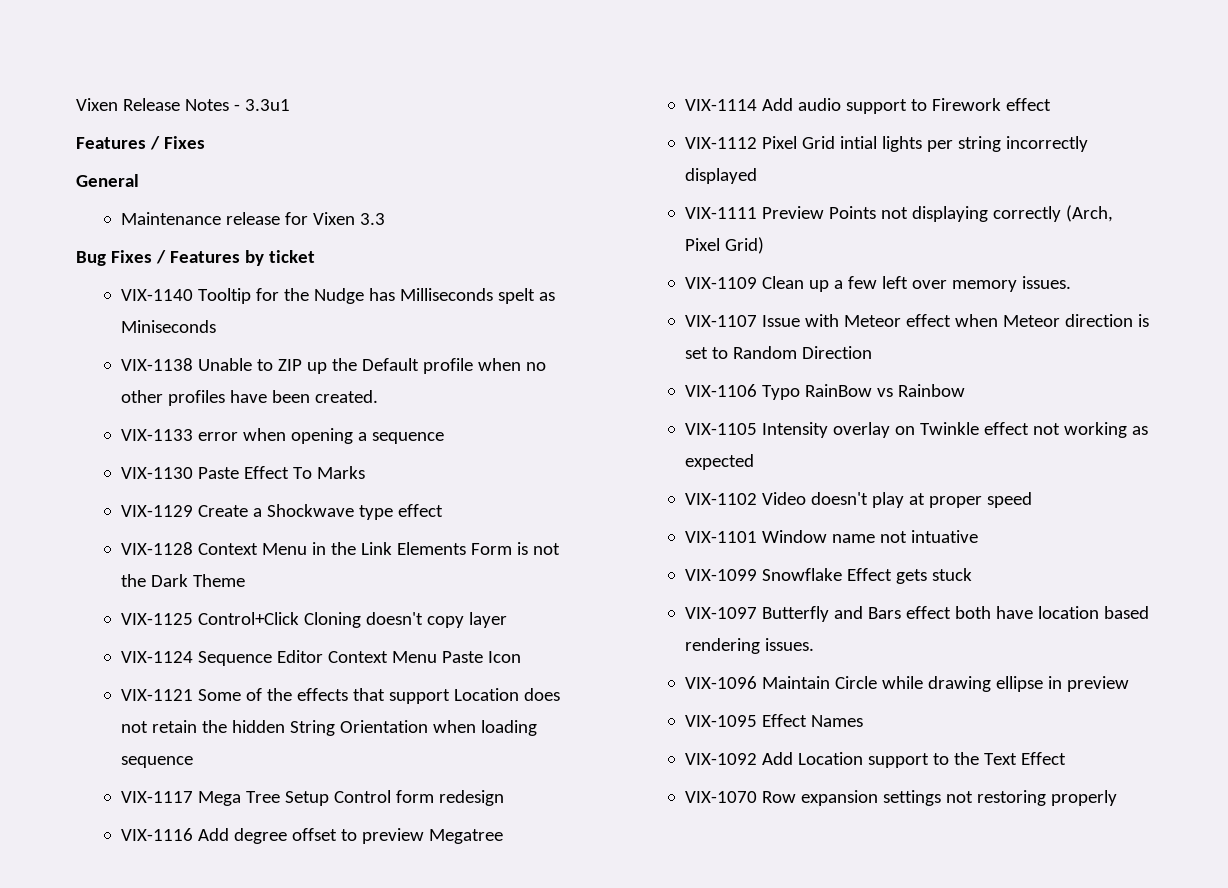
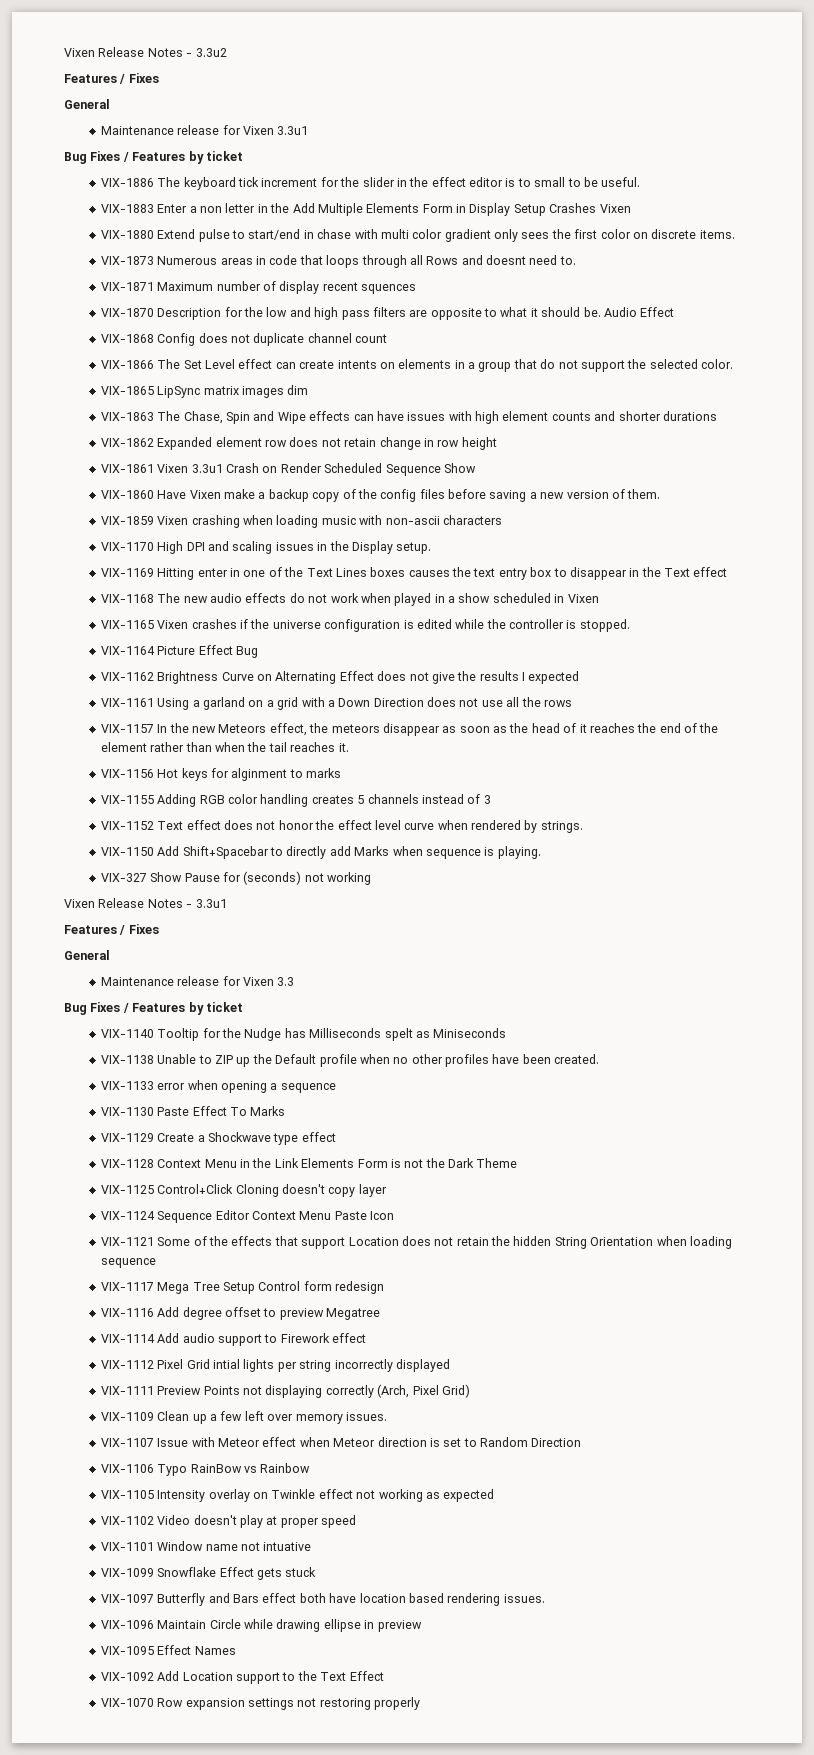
+ Vixen Release Notes - 3.3u2
+ Features / Fixes
+ General
+ Maintenance release for Vixen 3.3u1
+ Bug Fixes / Features by ticket
+ VIX-1886 The keyboard tick increment for the slider in the effect editor is to small to be useful.
+ VIX-1883 Enter a non letter in the Add Multiple Elements Form in Display Setup Crashes Vixen
+ VIX-1880 Extend pulse to start/end in chase with multi color gradient only sees the first color on discrete items.
+ VIX-1873 Numerous areas in code that loops through all Rows and doesnt need to.
+ VIX-1871 Maximum number of display recent squences
+ VIX-1870 Description for the low and high pass filters are opposite to what it should be. Audio Effect
+ VIX-1868 Config does not duplicate channel count
+ VIX-1866 The Set Level effect can create intents on elements in a group that do not support the selected color.
+ VIX-1865 LipSync matrix images dim
+ VIX-1863 The Chase, Spin and Wipe effects can have issues with high element counts and shorter durations
+ VIX-1862 Expanded element row does not retain change in row height
+ VIX-1861 Vixen 3.3u1 Crash on Render Scheduled Sequence Show
+ VIX-1860 Have Vixen make a backup copy of the config files before saving a new version of them.
+ VIX-1859 Vixen crashing when loading music with non-ascii characters
+ VIX-1170 High DPI and scaling issues in the Display setup.
+ VIX-1169 Hitting enter in one of the Text Lines boxes causes the text entry box to disappear in the Text effect
+ VIX-1168 The new audio effects do not work when played in a show scheduled in Vixen
+ VIX-1165 Vixen crashes if the universe configuration is edited while the controller is stopped.
+ VIX-1164 Picture Effect Bug
+ VIX-1162 Brightness Curve on Alternating Effect does not give the results I expected
+ VIX-1161 Using a garland on a grid with a Down Direction does not use all the rows
+ VIX-1157 In the new Meteors effect, the meteors disappear as soon as the head of it reaches the end of the element rather than when the tail reaches it.
+ VIX-1156 Hot keys for alginment to marks
+ VIX-1155 Adding RGB color handling creates 5 channels instead of 3
+ VIX-1152 Text effect does not honor the effect level curve when rendered by strings.
+ VIX-1150 Add Shift+Spacebar to directly add Marks when sequence is playing.
+ VIX-327 Show Pause for (seconds) not working

